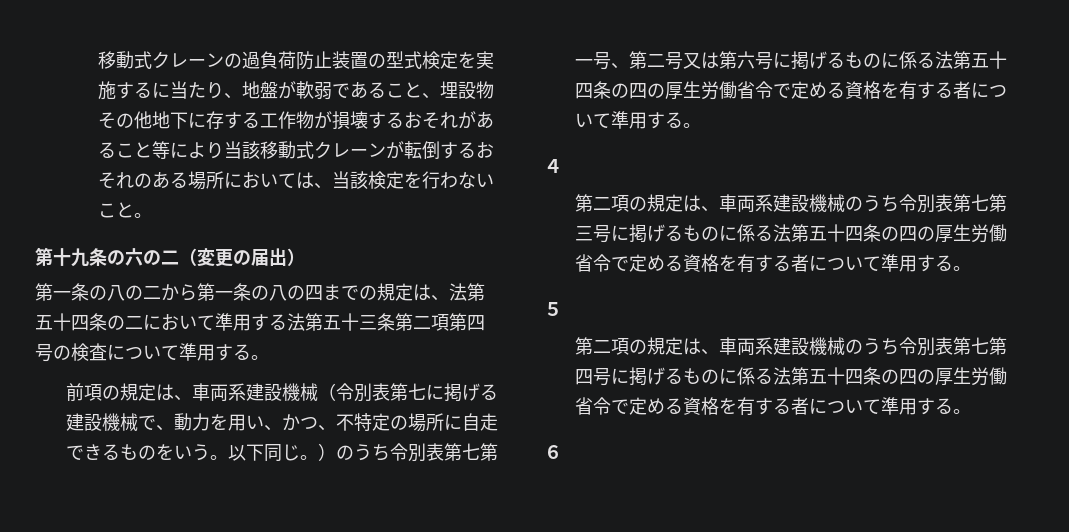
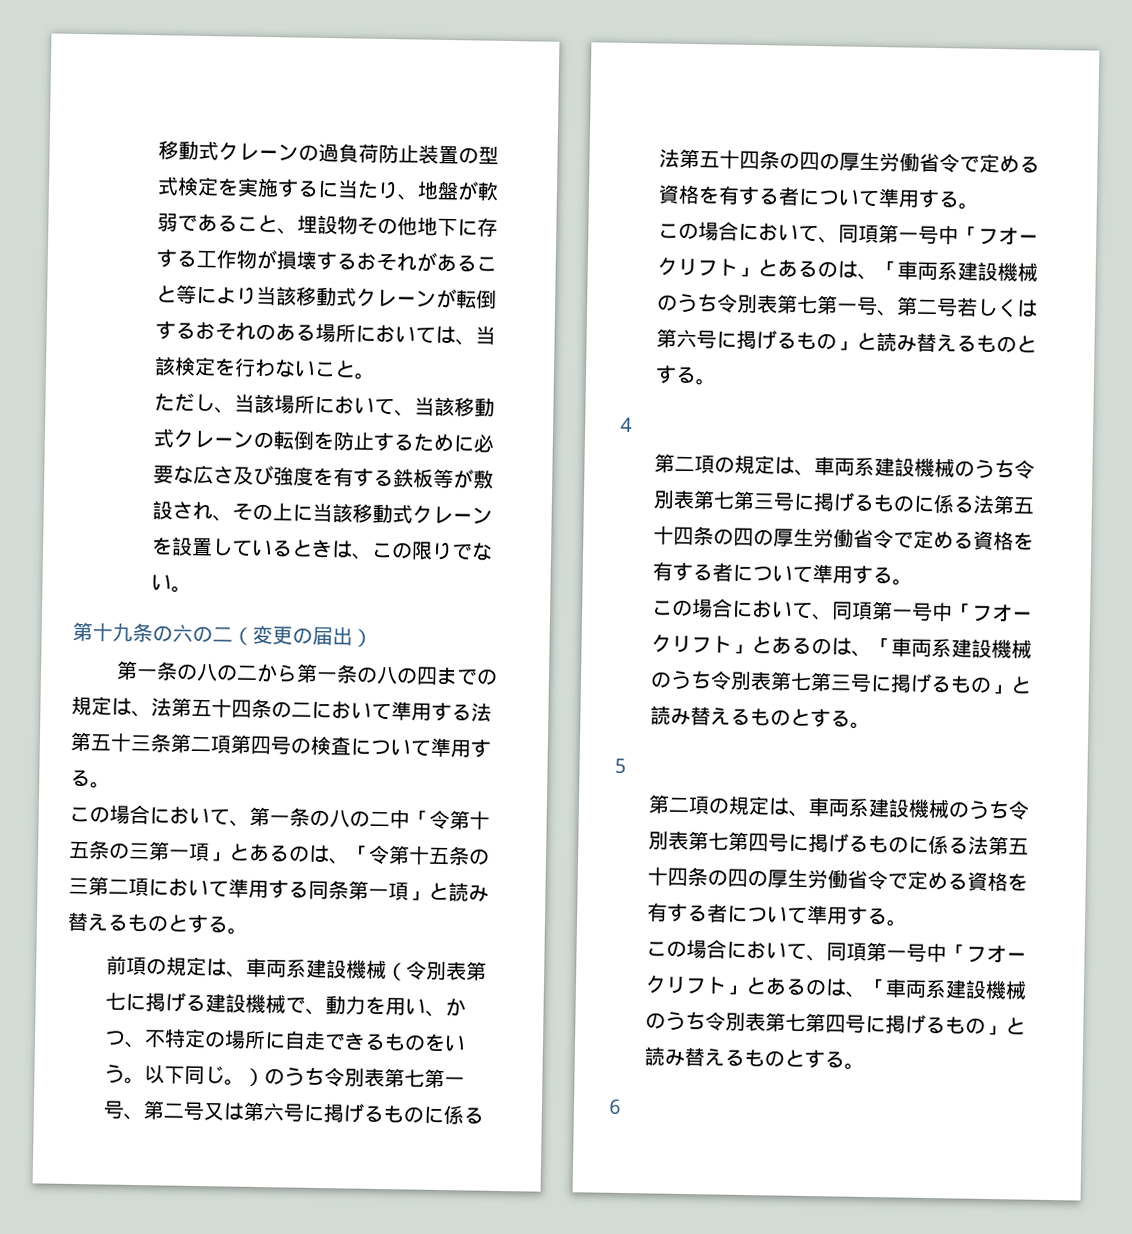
+ ただし、当該場所において、当該移動式クレーンの転倒を防止するために必要な広さ及び強度を有する鉄板等が敷設され、その上に当該移動式クレーンを設置しているときは、この限りでない。
+ この場合において、第一条の八の二中「令第十五条の三第一項」とあるのは、「令第十五条の三第二項において準用する同条第一項」と読み替えるものとする。
+ この場合において、同項第一号中「フオークリフト」とあるのは、「車両系建設機械のうち令別表第七第一号、第二号若しくは第六号に掲げるもの」と読み替えるものとする。
+ この場合において、同項第一号中「フオークリフト」とあるのは、「車両系建設機械のうち令別表第七第三号に掲げるもの」と読み替えるものとする。
+ この場合において、同項第一号中「フオークリフト」とあるのは、「車両系建設機械のうち令別表第七第四号に掲げるもの」と読み替えるものとする。

